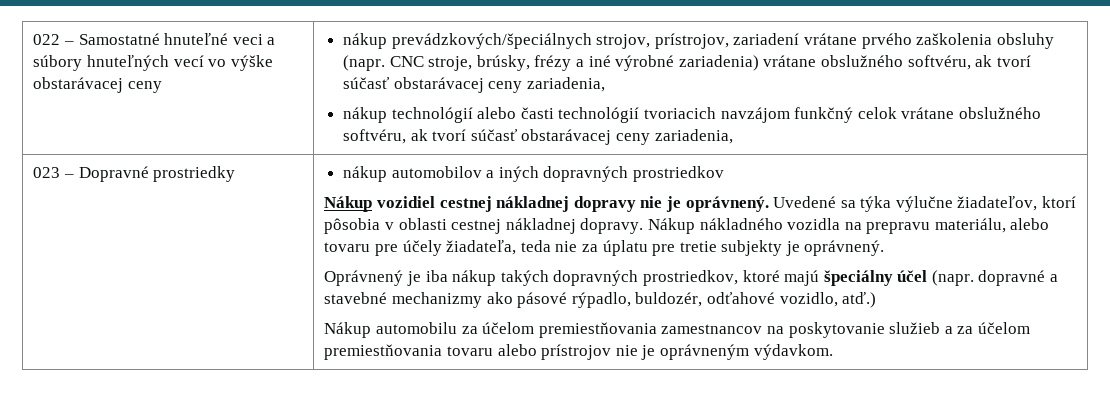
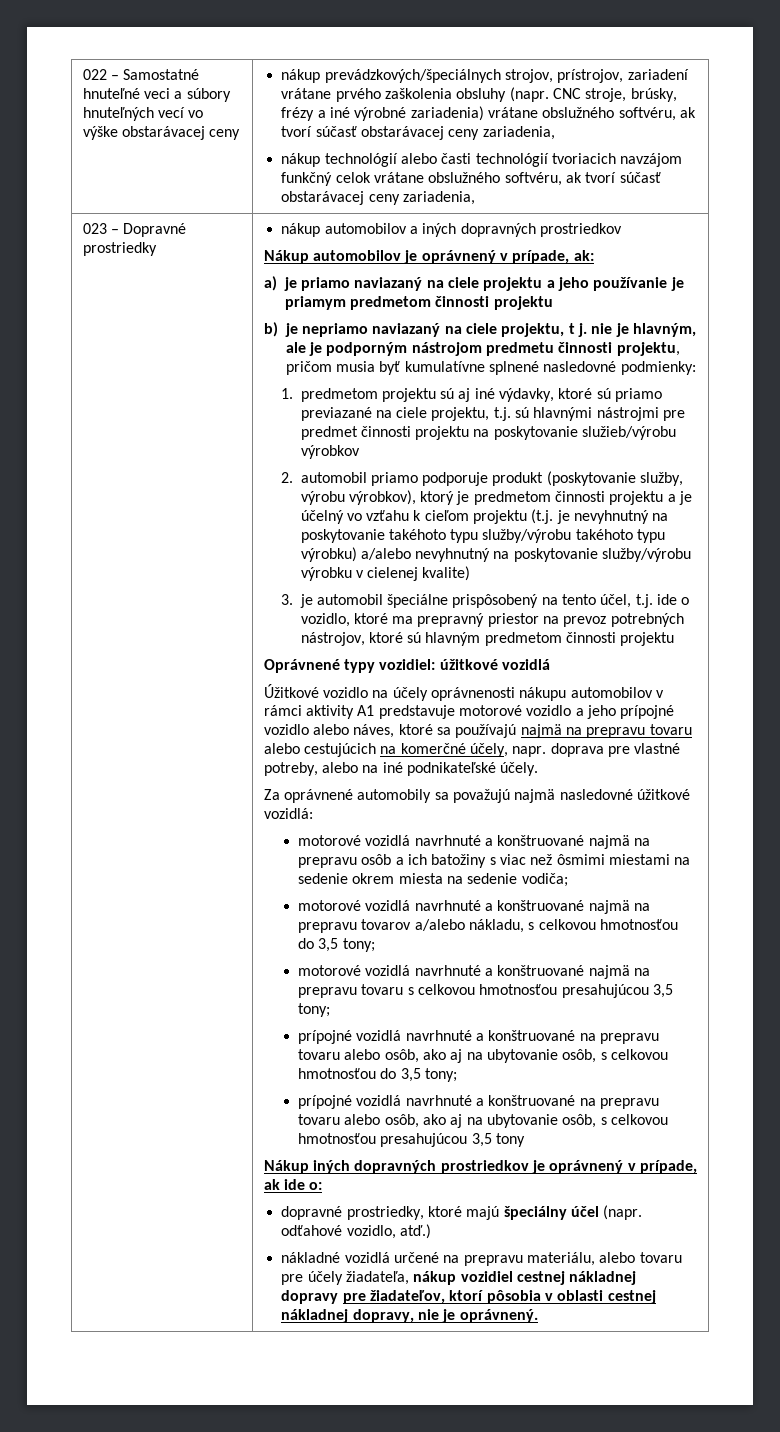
- Nákup vozidiel cestnej nákladnej dopravy nie je oprávnený. Uvedené sa týka výlučne žiadateľov, ktorí pôsobia v oblasti cestnej nákladnej dopravy. Nákup nákladného vozidla na prepravu materiálu, alebo tovaru pre účely žiadateľa, teda nie za úplatu pre tretie subjekty je oprávnený.
- Oprávnený je iba nákup takých dopravných prostriedkov, ktoré majú špeciálny účel (napr. dopravné a stavebné mechanizmy ako pásové rýpadlo, buldozér, odťahové vozidlo, atď.)
- Nákup automobilu za účelom premiestňovania zamestnancov na poskytovanie služieb a za účelom premiestňovania tovaru alebo prístrojov nie je oprávneným výdavkom.
+ Nákup automobilov je oprávnený v prípade, ak:
+ a) je priamo naviazaný na ciele projektu a jeho používanie je priamym predmetom činnosti projektu
+ b) je nepriamo naviazaný na ciele projektu, t j. nie je hlavným, ale je podporným nástrojom predmetu činnosti projektu, pričom musia byť kumulatívne splnené nasledovné podmienky:
+ 1. predmetom projektu sú aj iné výdavky, ktoré sú priamo previazané na ciele projektu, t.j. sú hlavnými nástrojmi pre predmet činnosti projektu na poskytovanie služieb/výrobu výrobkov
+ 2. automobil priamo podporuje produkt (poskytovanie služby, výrobu výrobkov), ktorý je predmetom činnosti projektu a je účelný vo vzťahu k cieľom projektu (t.j. je nevyhnutný na poskytovanie takéhoto typu služby/výrobu takéhoto typu výrobku) a/alebo nevyhnutný na poskytovanie služby/výrobu výrobku v cielenej kvalite)
+ 3. je automobil špeciálne prispôsobený na tento účel, t.j. ide o vozidlo, ktoré ma prepravný priestor na prevoz potrebných nástrojov, ktoré sú hlavným predmetom činnosti projektu
+ Oprávnené typy vozidiel: úžitkové vozidlá
+ Úžitkové vozidlo na účely oprávnenosti nákupu automobilov v rámci aktivity A1 predstavuje motorové vozidlo a jeho prípojné vozidlo alebo náves, ktoré sa používajú najmä na prepravu tovaru alebo cestujúcich na komerčné účely, napr. doprava pre vlastné potreby, alebo na iné podnikateľské účely.
+ Za oprávnené automobily sa považujú najmä nasledovné úžitkové vozidlá:
+ motorové vozidlá navrhnuté a konštruované najmä na prepravu osôb a ich batožiny s viac než ôsmimi miestami na sedenie okrem miesta na sedenie vodiča;
+ motorové vozidlá navrhnuté a konštruované najmä na prepravu tovarov a/alebo nákladu, s celkovou hmotnosťou do 3,5 tony;
+ motorové vozidlá navrhnuté a konštruované najmä na prepravu tovaru s celkovou hmotnosťou presahujúcou 3,5 tony;
+ prípojné vozidlá navrhnuté a konštruované na prepravu tovaru alebo osôb, ako aj na ubytovanie osôb, s celkovou hmotnosťou do 3,5 tony;
+ prípojné vozidlá navrhnuté a konštruované na prepravu tovaru alebo osôb, ako aj na ubytovanie osôb, s celkovou hmotnosťou presahujúcou 3,5 tony
+ Nákup iných dopravných prostriedkov je oprávnený v prípade, ak ide o:
+ dopravné prostriedky, ktoré majú špeciálny účel (napr. odťahové vozidlo, atď.)
+ nákladné vozidlá určené na prepravu materiálu, alebo tovaru pre účely žiadateľa, nákup vozidiel cestnej nákladnej dopravy pre žiadateľov, ktorí pôsobia v oblasti cestnej nákladnej dopravy, nie je oprávnený.

